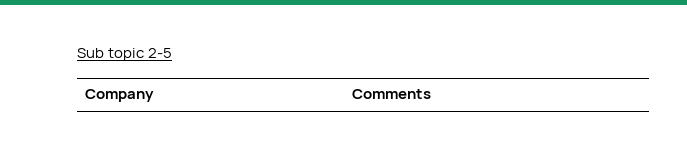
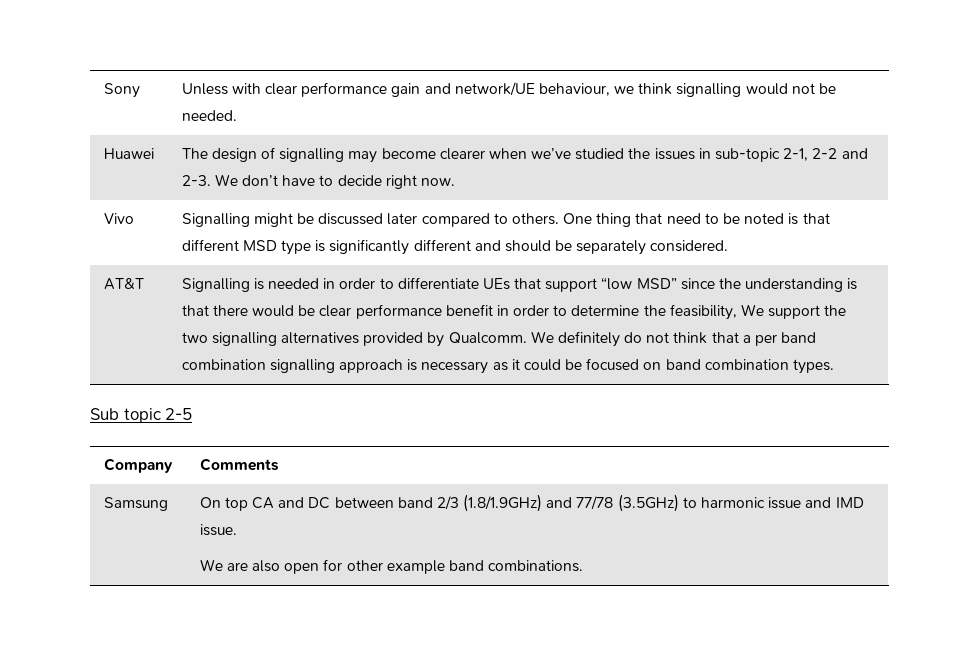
+ Sony | Unless with clear performance gain and network/UE behaviour, we think signalling would not be needed.
+ Huawei | The design of signalling may become clearer when we’ve studied the issues in sub-topic 2-1, 2-2 and 2-3. We don’t have to decide right now.
+ Vivo | Signalling might be discussed later compared to others. One thing that need to be noted is that different MSD type is significantly different and should be separately considered.
+ AT&T | Signalling is needed in order to differentiate UEs that support “low MSD” since the understanding is that there would be clear performance benefit in order to determine the feasibility, We support the two signalling alternatives provided by Qualcomm. We definitely do not think that a per band combination signalling approach is necessary as it could be focused on band combination types.
+ Samsung | On top CA and DC between band 2/3 (1.8/1.9GHz) and 77/78 (3.5GHz) to harmonic issue and IMD issue.
+ We are also open for other example band combinations.

